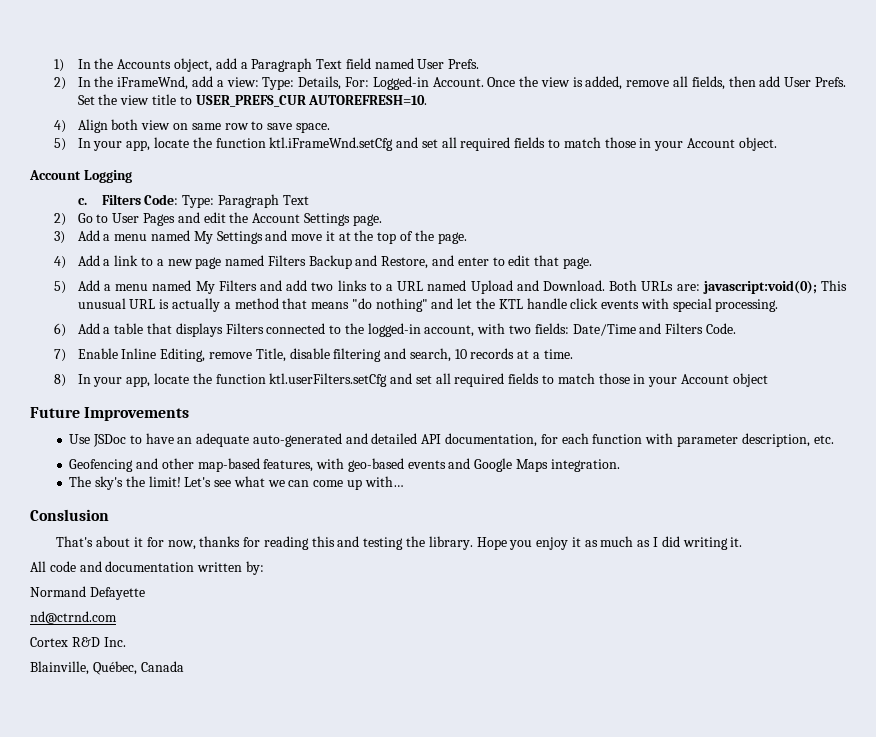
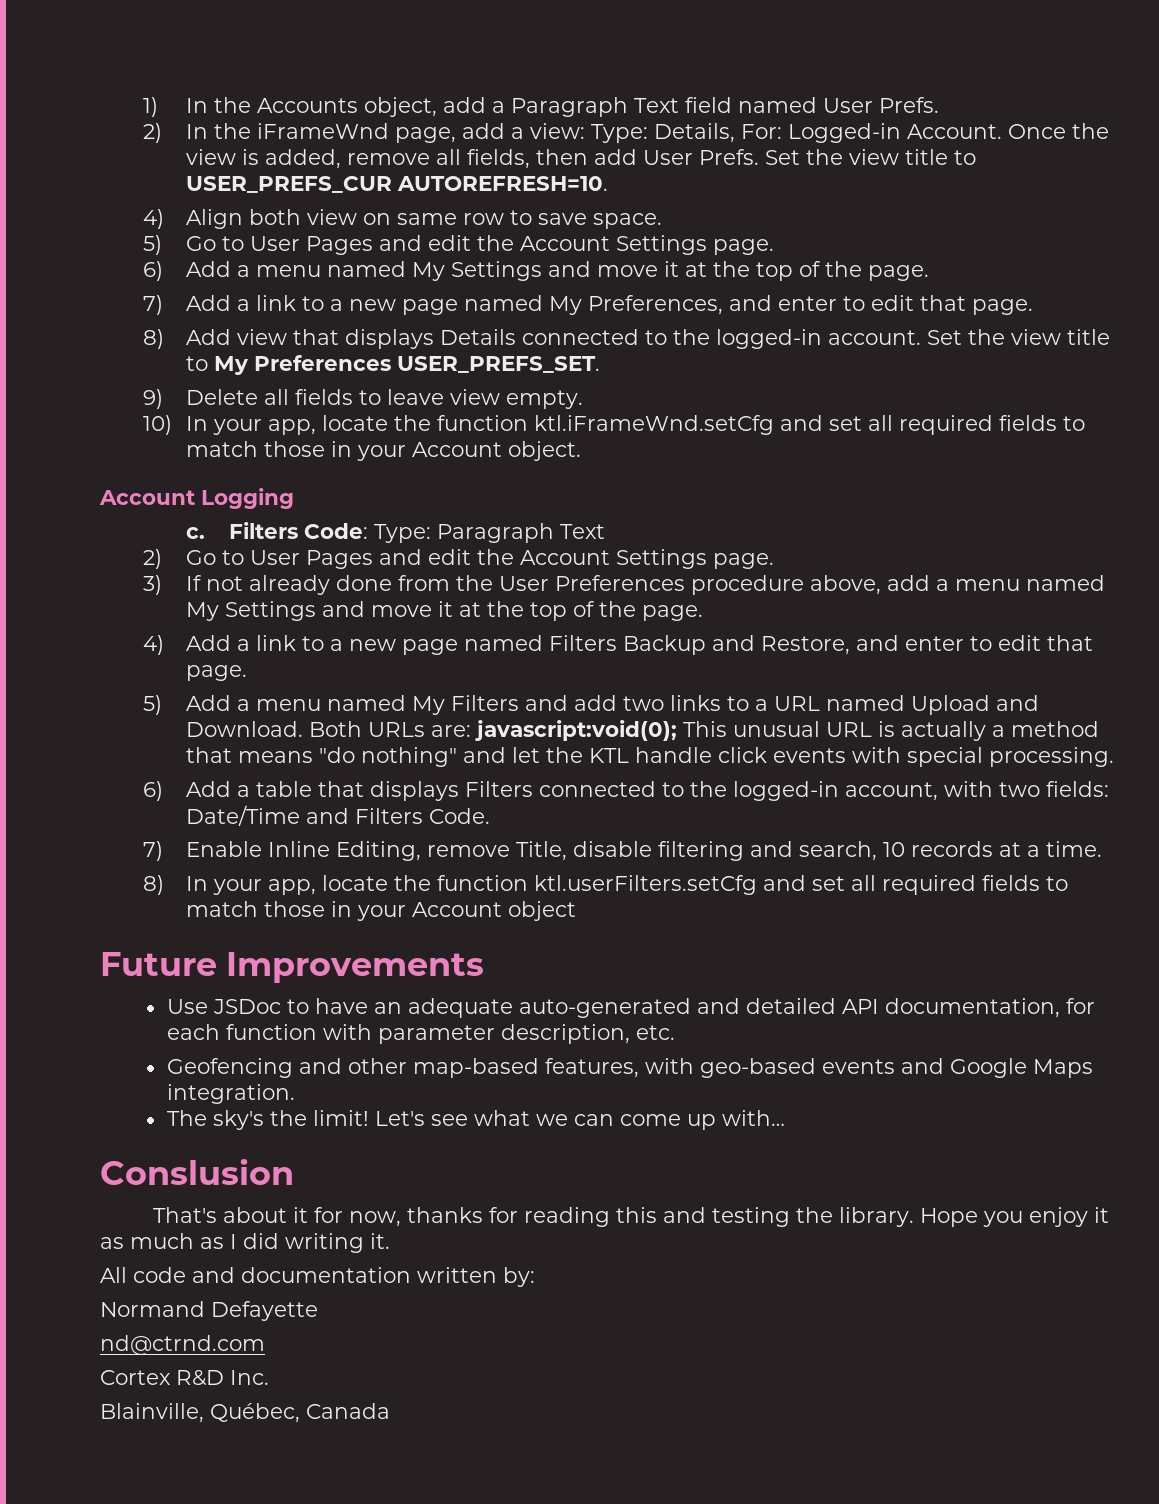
- 2) In the iFrameWnd, add a view: Type: Details, For: Logged-in Account.
+ 2) In the iFrameWnd page, add a view: Type: Details, For: Logged-in Account.
- 5) In your app, locate the function ktl.iFrameWnd.setCfg and set all required fields to match those in your Account object.
+ 5) Go to User Pages and edit the Account Settings page.
+ 6) Add a menu named My Settings and move it at the top of the page.
+ 7) Add a link to a new page named My Preferences, and enter to edit that page.
+ 8) Add view that displays Details connected to the logged-in account. Set the view title to My Preferences USER_PREFS_SET.
+ 9) Delete all fields to leave view empty.
+ 10) In your app, locate the function ktl.iFrameWnd.setCfg and set all required fields to match those in your Account object.
- 3) Add a menu named My Settings and move it at the top of the page.
+ 3) If not already done from the User Preferences procedure above, add a menu named My Settings and move it at the top of the page.

